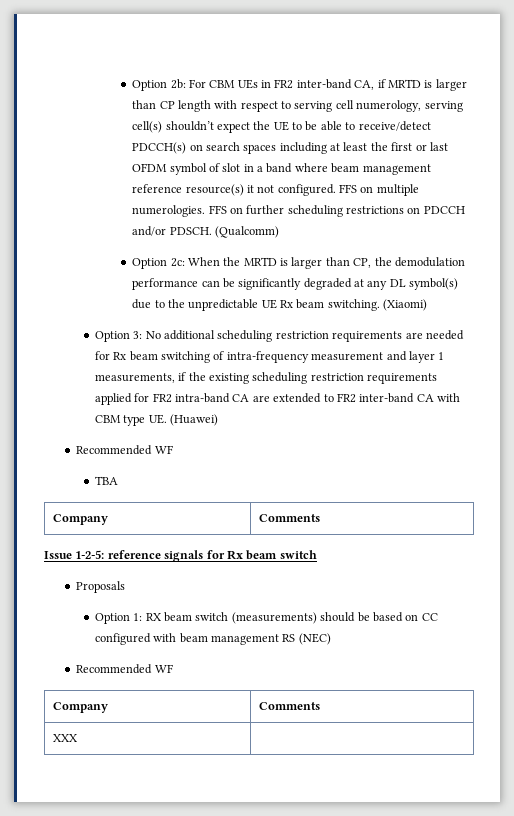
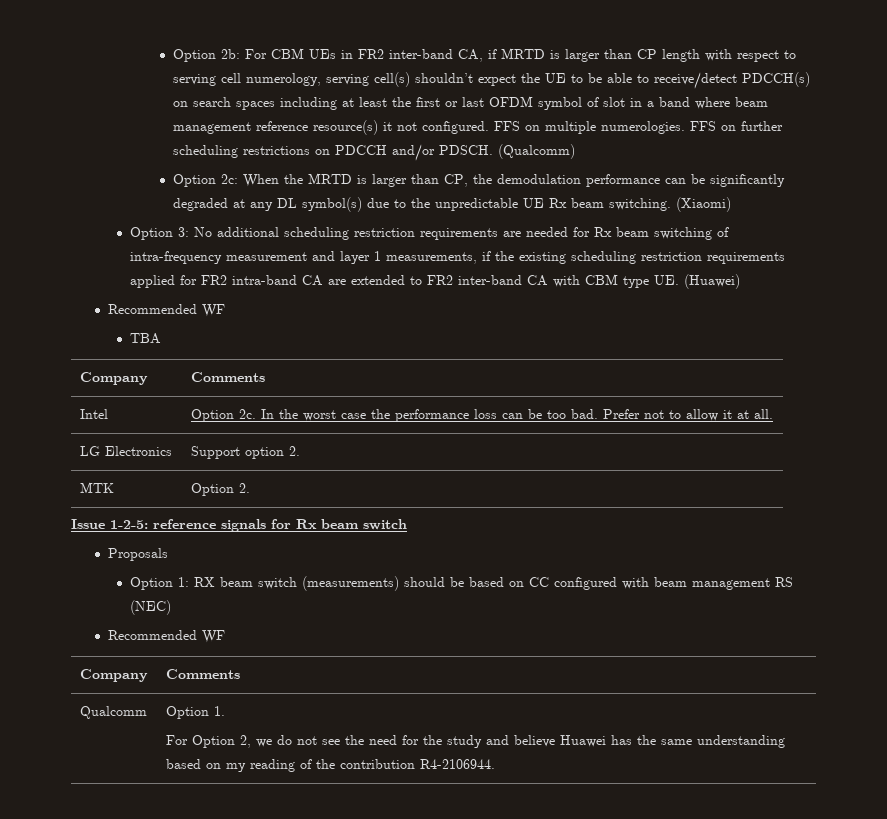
+ Intel | Option 2c. In the worst case the performance loss can be too bad. Prefer not to allow it at all.
+ LG Electronics | Support option 2.
+ MTK | Option 2.
- XXX |
+ Qualcomm | Option 1.
+ For Option 2, we do not see the need for the study and believe Huawei has the same understanding based on my reading of the contribution R4-2106944.

